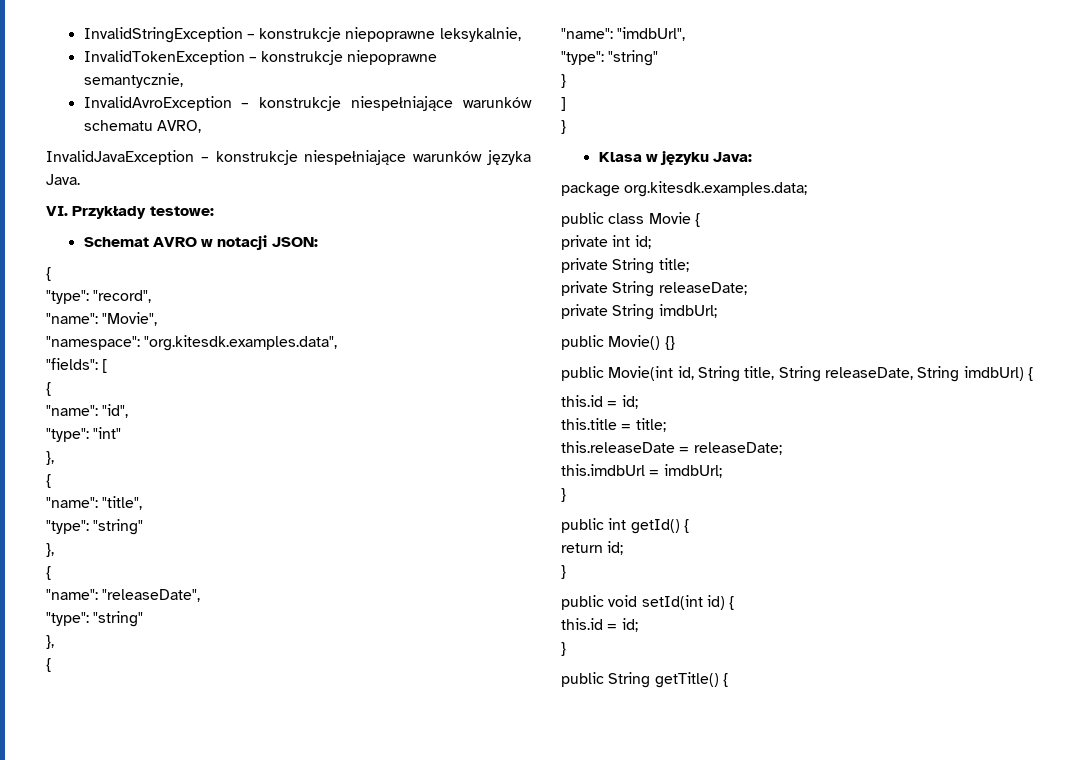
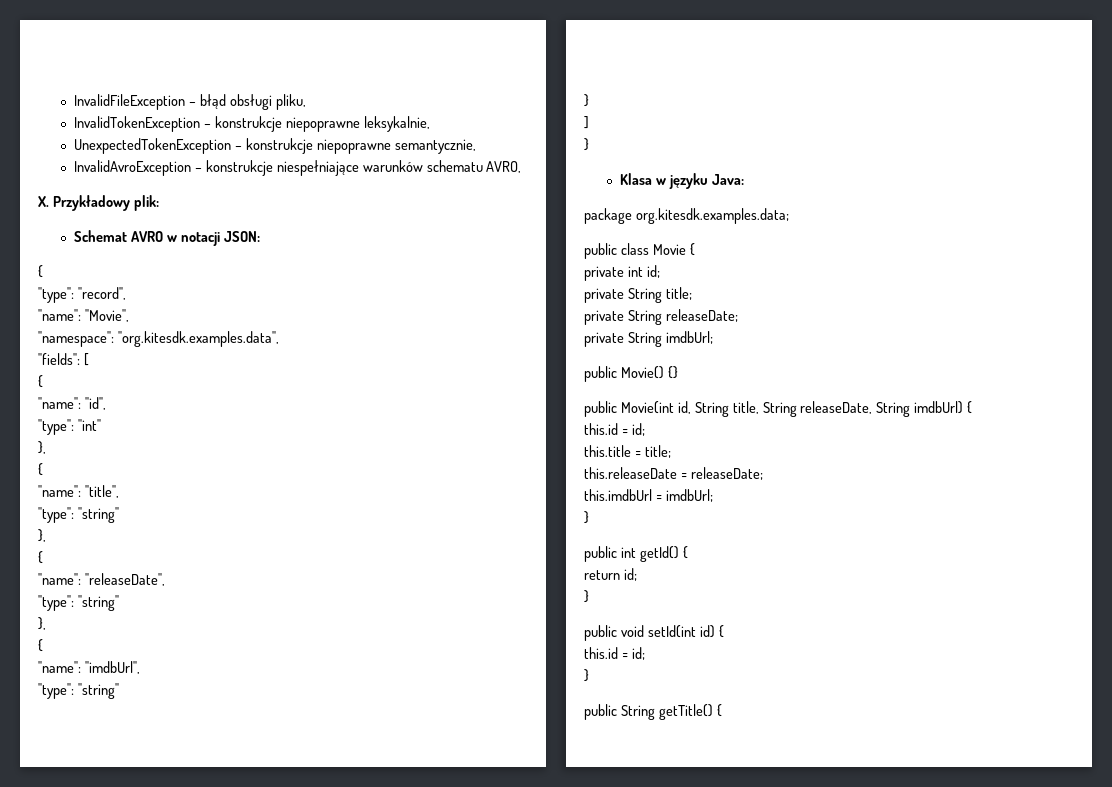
- InvalidStringException – konstrukcje niepoprawne leksykalnie,
+ InvalidFileException – błąd obsługi pliku,
+ InvalidTokenException – konstrukcje niepoprawne leksykalnie,
- InvalidTokenException – konstrukcje niepoprawne semantycznie,
+ UnexpectedTokenException – konstrukcje niepoprawne semantycznie,
- InvalidJavaException – konstrukcje niespełniające warunków języka Java.
- VI. Przykłady testowe:
+ X. Przykładowy plik:

